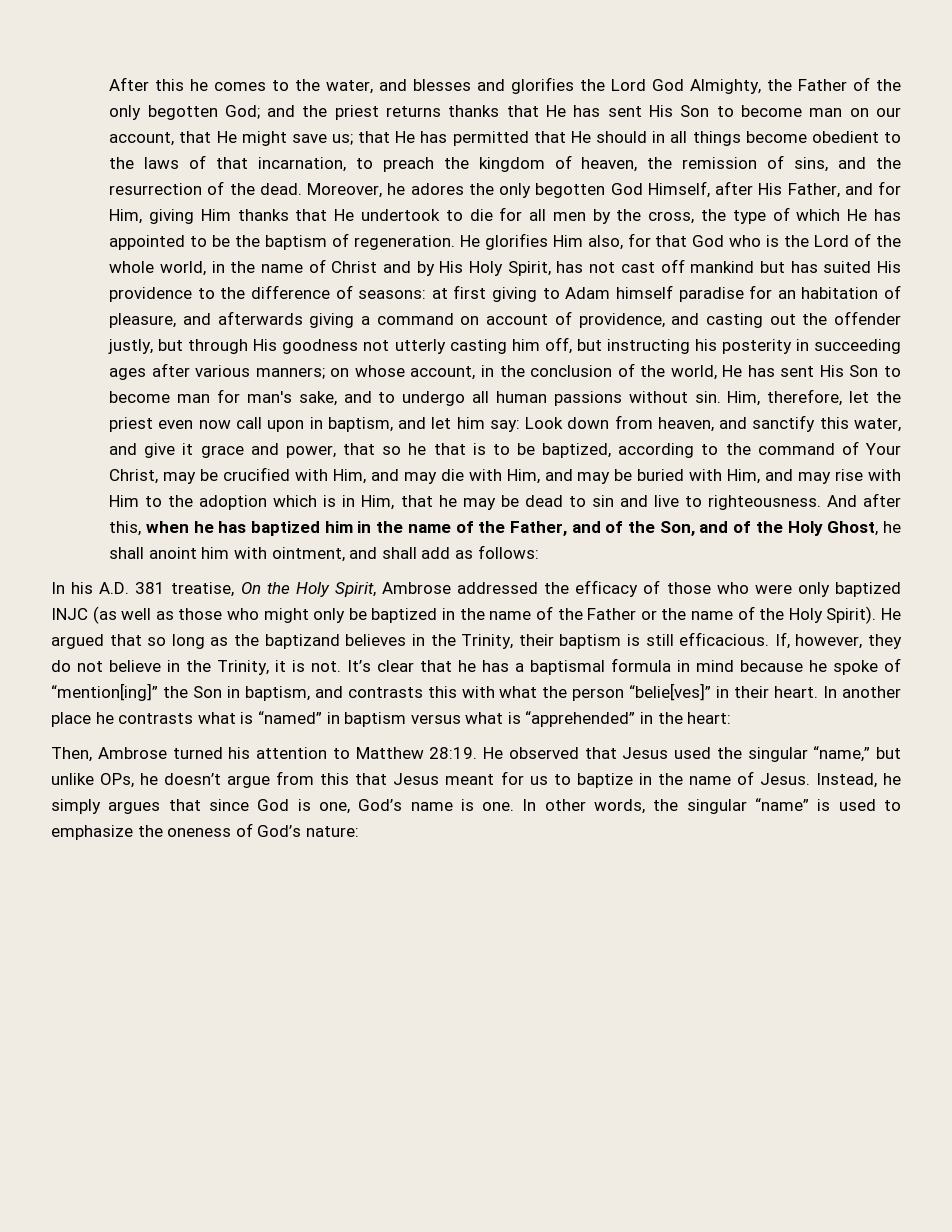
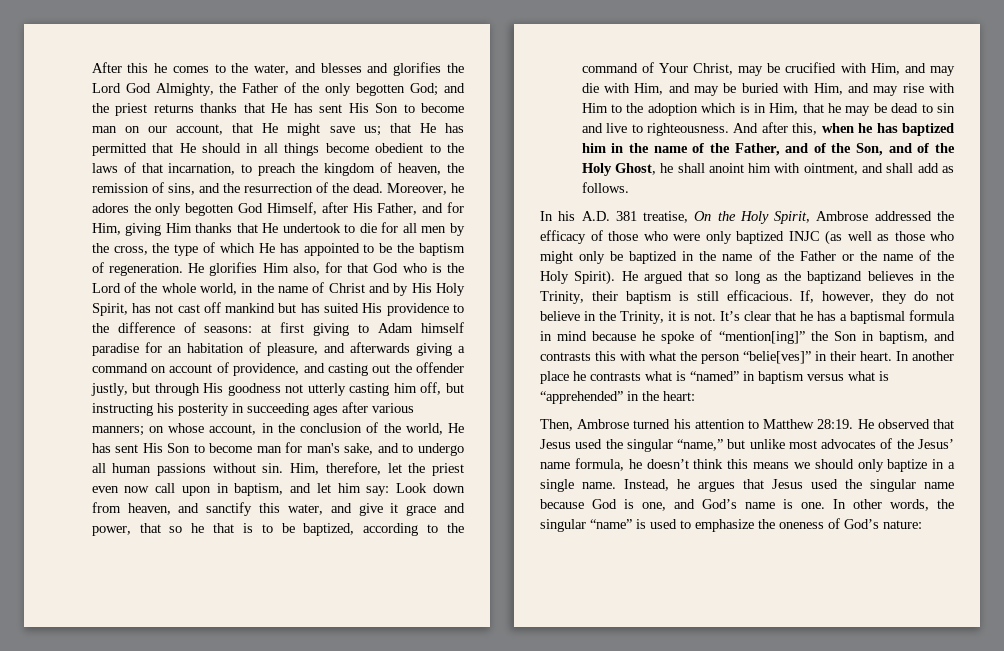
- And after this, when he has baptized him in the name of the Father, and of the Son, and of the Holy Ghost, he shall anoint him with ointment, and shall add as follows:
+ And after this, when he has baptized him in the name of the Father, and of the Son, and of the Holy Ghost, he shall anoint him with ointment, and shall add as follows.
- He observed that Jesus used the singular “name,” but unlike OPs, he doesn’t argue from this that Jesus meant for us to baptize in the name of Jesus. Instead, he simply argues that since God is one, God’s name is one.
+ He observed that Jesus used the singular “name,” but unlike most advocates of the Jesus’ name formula, he doesn’t think this means we should only baptize in a single name. Instead, he argues that Jesus used the singular name because God is one, and God’s name is one.

